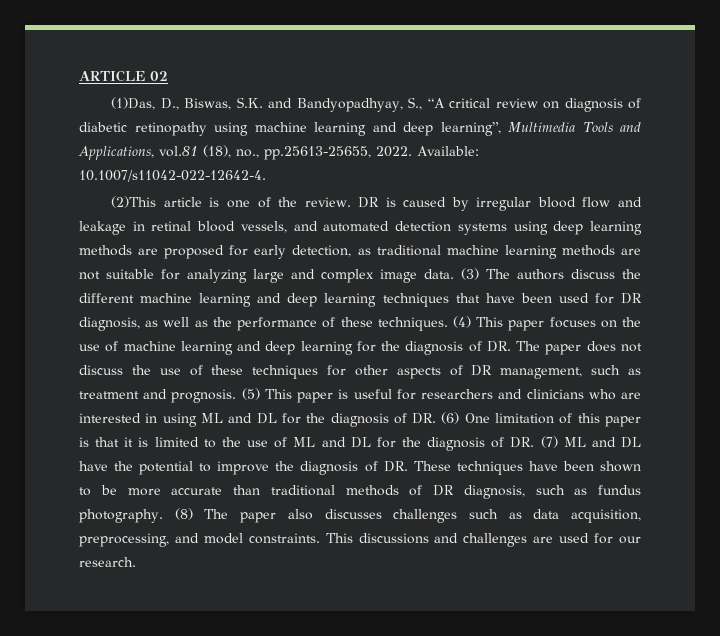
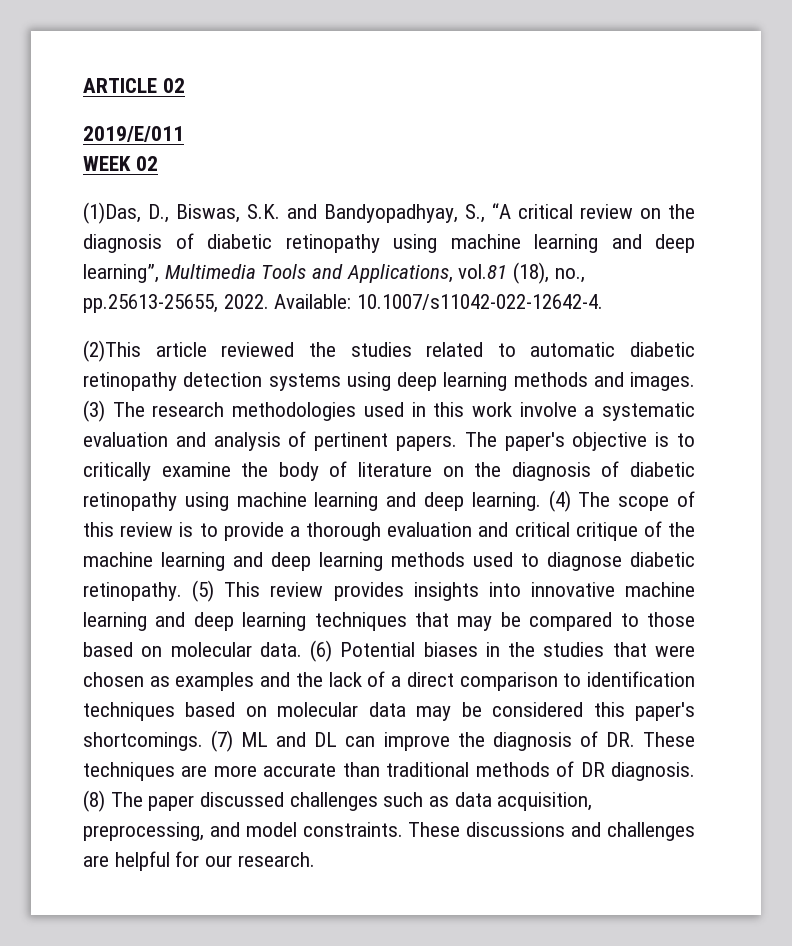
+ 2019/E/011
+ WEEK 02
- (1)Das, D., Biswas, S.K. and Bandyopadhyay, S., “A critical review on diagnosis of diabetic retinopathy using machine learning and deep learning”, Multimedia Tools and Applications, vol.81 (18), no., pp.25613-25655, 2022.
+ (1)Das, D., Biswas, S.K. and Bandyopadhyay, S., “A critical review on the diagnosis of diabetic retinopathy using machine learning and deep learning”, Multimedia Tools and Applications, vol.81 (18), no., pp.25613-25655, 2022.
- (2)This article is one of the review. DR is caused by irregular blood flow and leakage in retinal blood vessels, and automated detection systems using deep learning methods are proposed for early detection, as traditional machine learning methods are not suitable for analyzing large and complex image data. (3) The authors discuss the different machine learning and deep learning techniques that have been used for DR diagnosis, as well as the performance of these techniques. (4) This paper focuses on the use of machine learning and deep learning for the diagnosis of DR. The paper does not discuss the use of these techniques for other aspects of DR management, such as treatment and prognosis. (5) This paper is useful for researchers and clinicians who are interested in using ML and DL for the diagnosis of DR. (6) One limitation of this paper is that it is limited to the use of ML and DL for the diagnosis of DR. (7) ML and DL have the potential to improve the diagnosis of DR. These techniques have been shown to be more accurate than traditional methods of DR diagnosis, such as fundus photography.
+ (2)This article reviewed the studies related to automatic diabetic retinopathy detection systems using deep learning methods and images. (3) The research methodologies used in this work involve a systematic evaluation and analysis of pertinent papers. The paper's objective is to critically examine the body of literature on the diagnosis of diabetic retinopathy using machine learning and deep learning. (4) The scope of this review is to provide a thorough evaluation and critical critique of the machine learning and deep learning methods used to diagnose diabetic retinopathy. (5) This review provides insights into innovative machine learning and deep learning techniques that may be compared to those based on molecular data. (6) Potential biases in the studies that were chosen as examples and the lack of a direct comparison to identification techniques based on molecular data may be considered this paper's shortcomings. (7) ML and DL can improve the diagnosis of DR. These techniques are more accurate than traditional methods of DR diagnosis.
- (8) The paper also discusses challenges such as data acquisition, preprocessing, and model constraints.
+ (8) The paper discussed challenges such as data acquisition, preprocessing, and model constraints.
- This discussions and challenges are used for our research.
+ These discussions and challenges are helpful for our research.

